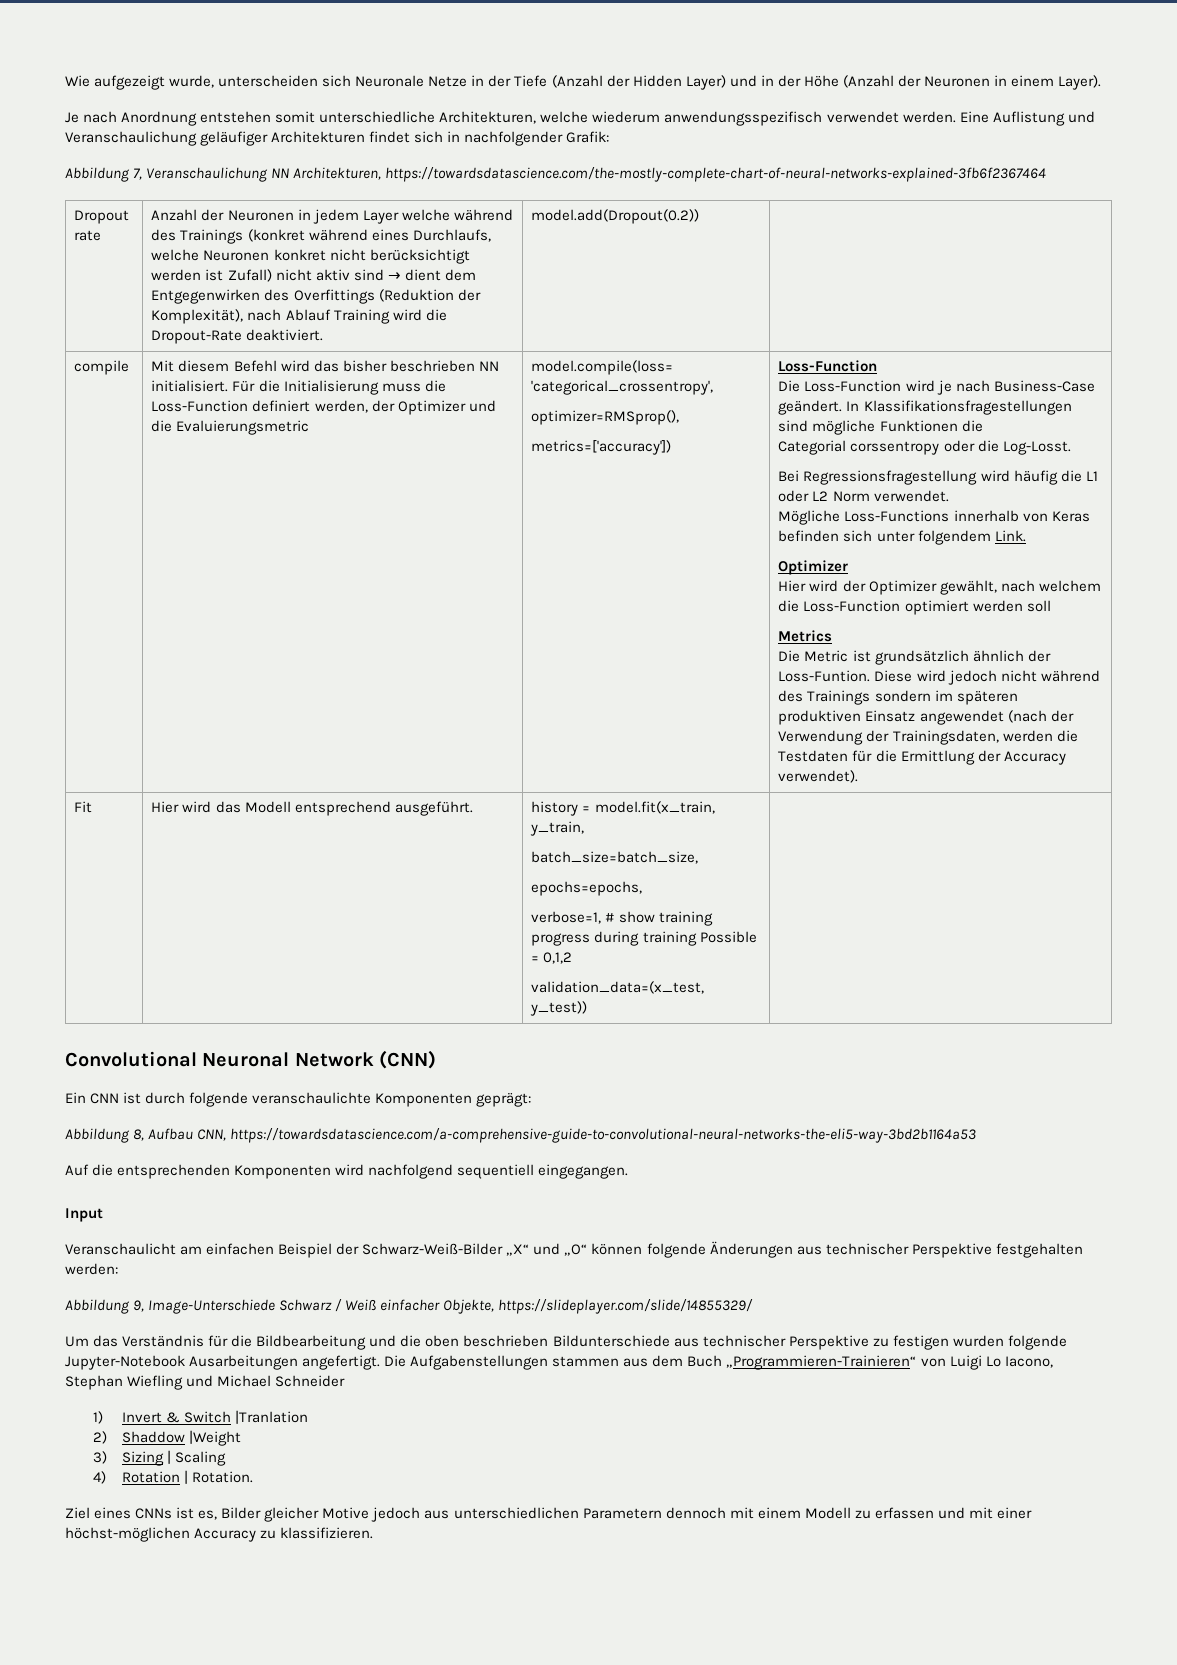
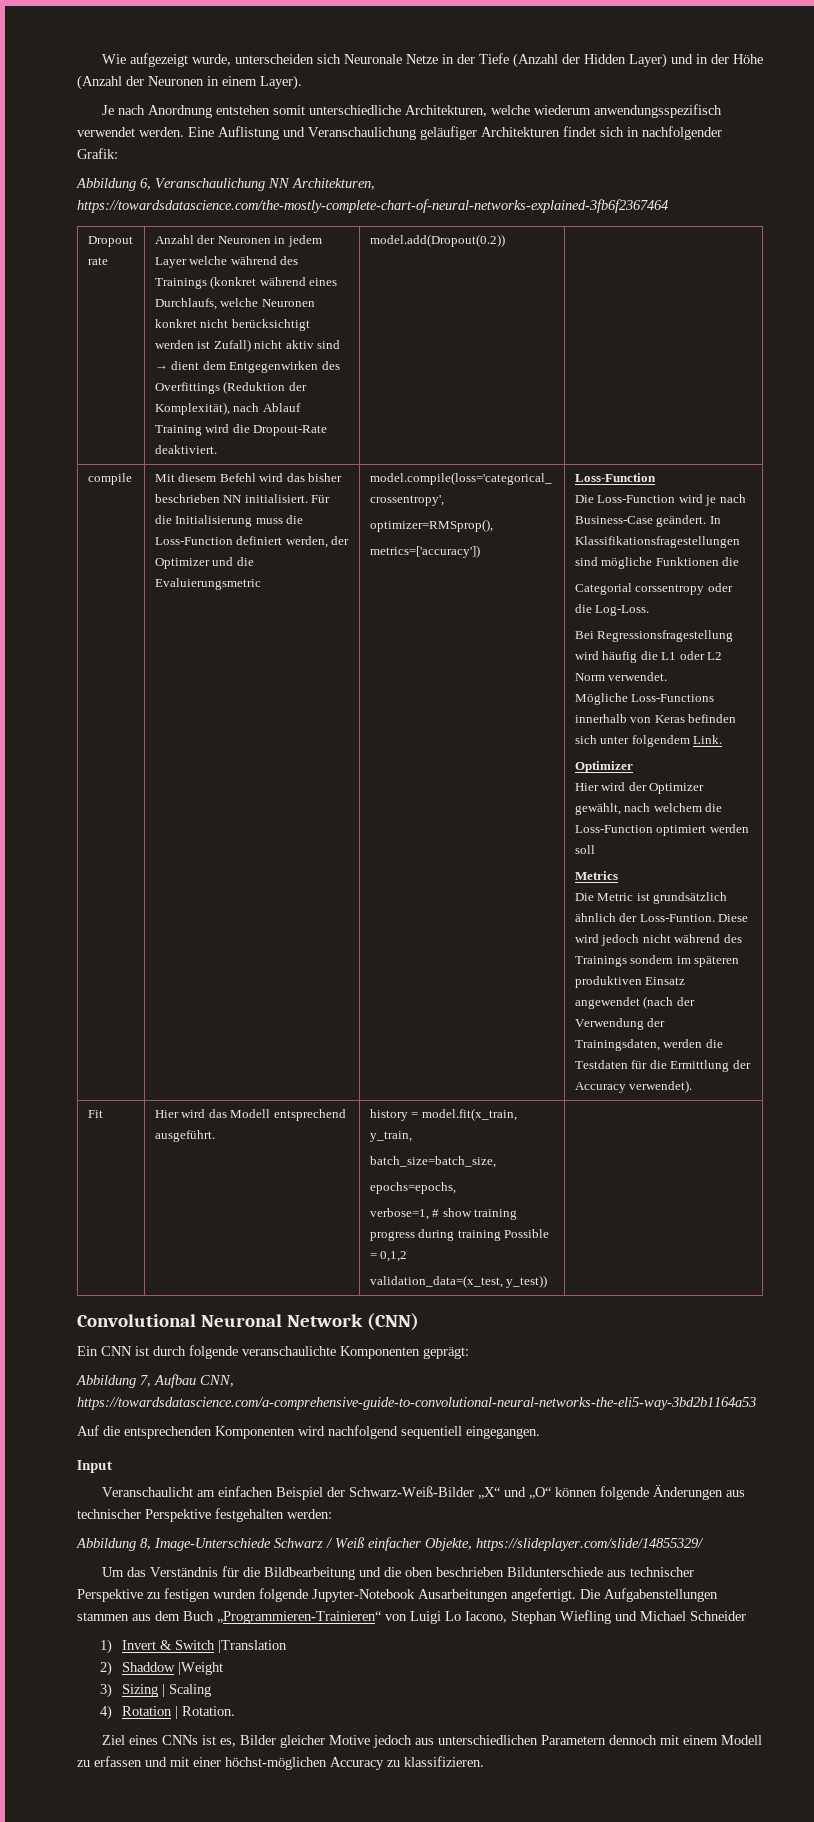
- Abbildung 7, Veranschaulichung NN Architekturen, https://towardsdatascience.com/the-mostly-complete-chart-of-neural-networks-explained-3fb6f2367464
+ Abbildung 6, Veranschaulichung NN Architekturen, https://towardsdatascience.com/the-mostly-complete-chart-of-neural-networks-explained-3fb6f2367464
- Categorial corssentropy oder die Log-Losst.
+ Categorial corssentropy oder die Log-Loss.
- Abbildung 8, Aufbau CNN, https://towardsdatascience.com/a-comprehensive-guide-to-convolutional-neural-networks-the-eli5-way-3bd2b1164a53
+ Abbildung 7, Aufbau CNN, https://towardsdatascience.com/a-comprehensive-guide-to-convolutional-neural-networks-the-eli5-way-3bd2b1164a53
- Abbildung 9, Image-Unterschiede Schwarz / Weiß einfacher Objekte, https://slideplayer.com/slide/14855329/
+ Abbildung 8, Image-Unterschiede Schwarz / Weiß einfacher Objekte, https://slideplayer.com/slide/14855329/
- 1) Invert & Switch |Tranlation
+ 1) Invert & Switch |Translation

